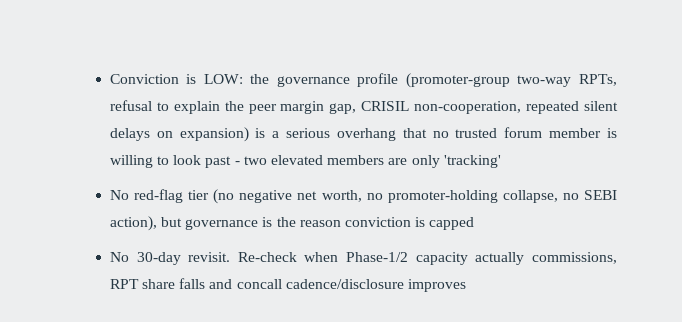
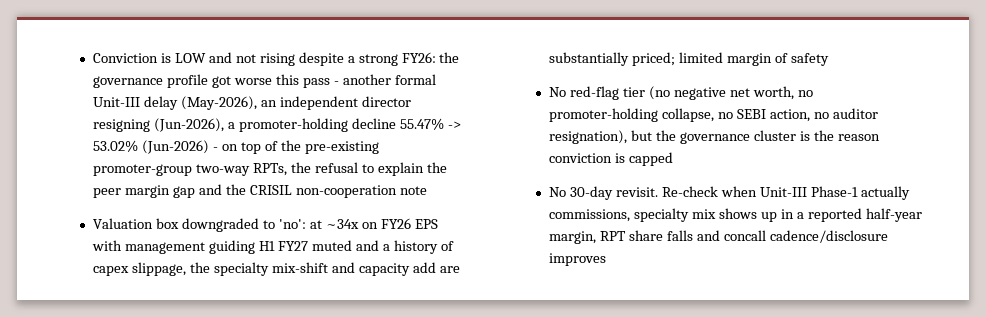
- Conviction is LOW: the governance profile (promoter-group two-way RPTs, refusal to explain the peer margin gap, CRISIL non-cooperation, repeated silent delays on expansion) is a serious overhang that no trusted forum member is willing to look past - two elevated members are only 'tracking'
+ Conviction is LOW and not rising despite a strong FY26: the governance profile got worse this pass - another formal Unit-III delay (May-2026), an independent director resigning (Jun-2026), a promoter-holding decline 55.47% -> 53.02% (Jun-2026) - on top of the pre-existing promoter-group two-way RPTs, the refusal to explain the peer margin gap and the CRISIL non-cooperation note
+ Valuation box downgraded to 'no': at ~34x on FY26 EPS with management guiding H1 FY27 muted and a history of capex slippage, the specialty mix-shift and capacity add are substantially priced; limited margin of safety
- No red-flag tier (no negative net worth, no promoter-holding collapse, no SEBI action), but governance is the reason conviction is capped
+ No red-flag tier (no negative net worth, no promoter-holding collapse, no SEBI action, no auditor resignation), but the governance cluster is the reason conviction is capped
- Re-check when Phase-1/2 capacity actually commissions, RPT share falls and concall cadence/disclosure improves
+ Re-check when Unit-III Phase-1 actually commissions, specialty mix shows up in a reported half-year margin, RPT share falls and concall cadence/disclosure improves

